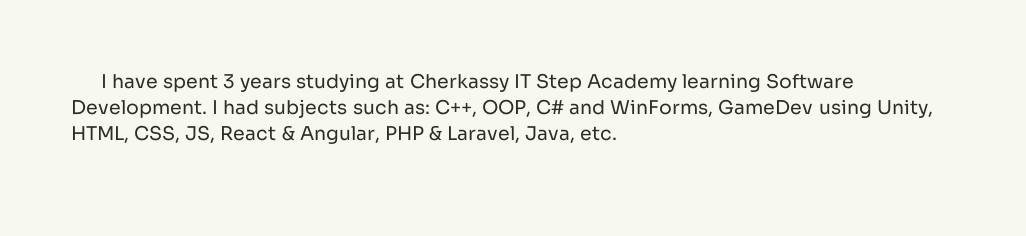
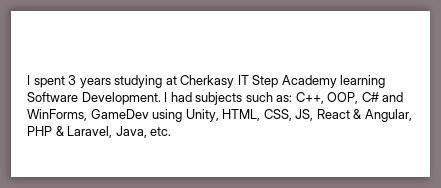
- I have spent 3 years studying at Cherkassy IT Step Academy learning Software Development.
+ I spent 3 years studying at Cherkasy IT Step Academy learning Software Development.

